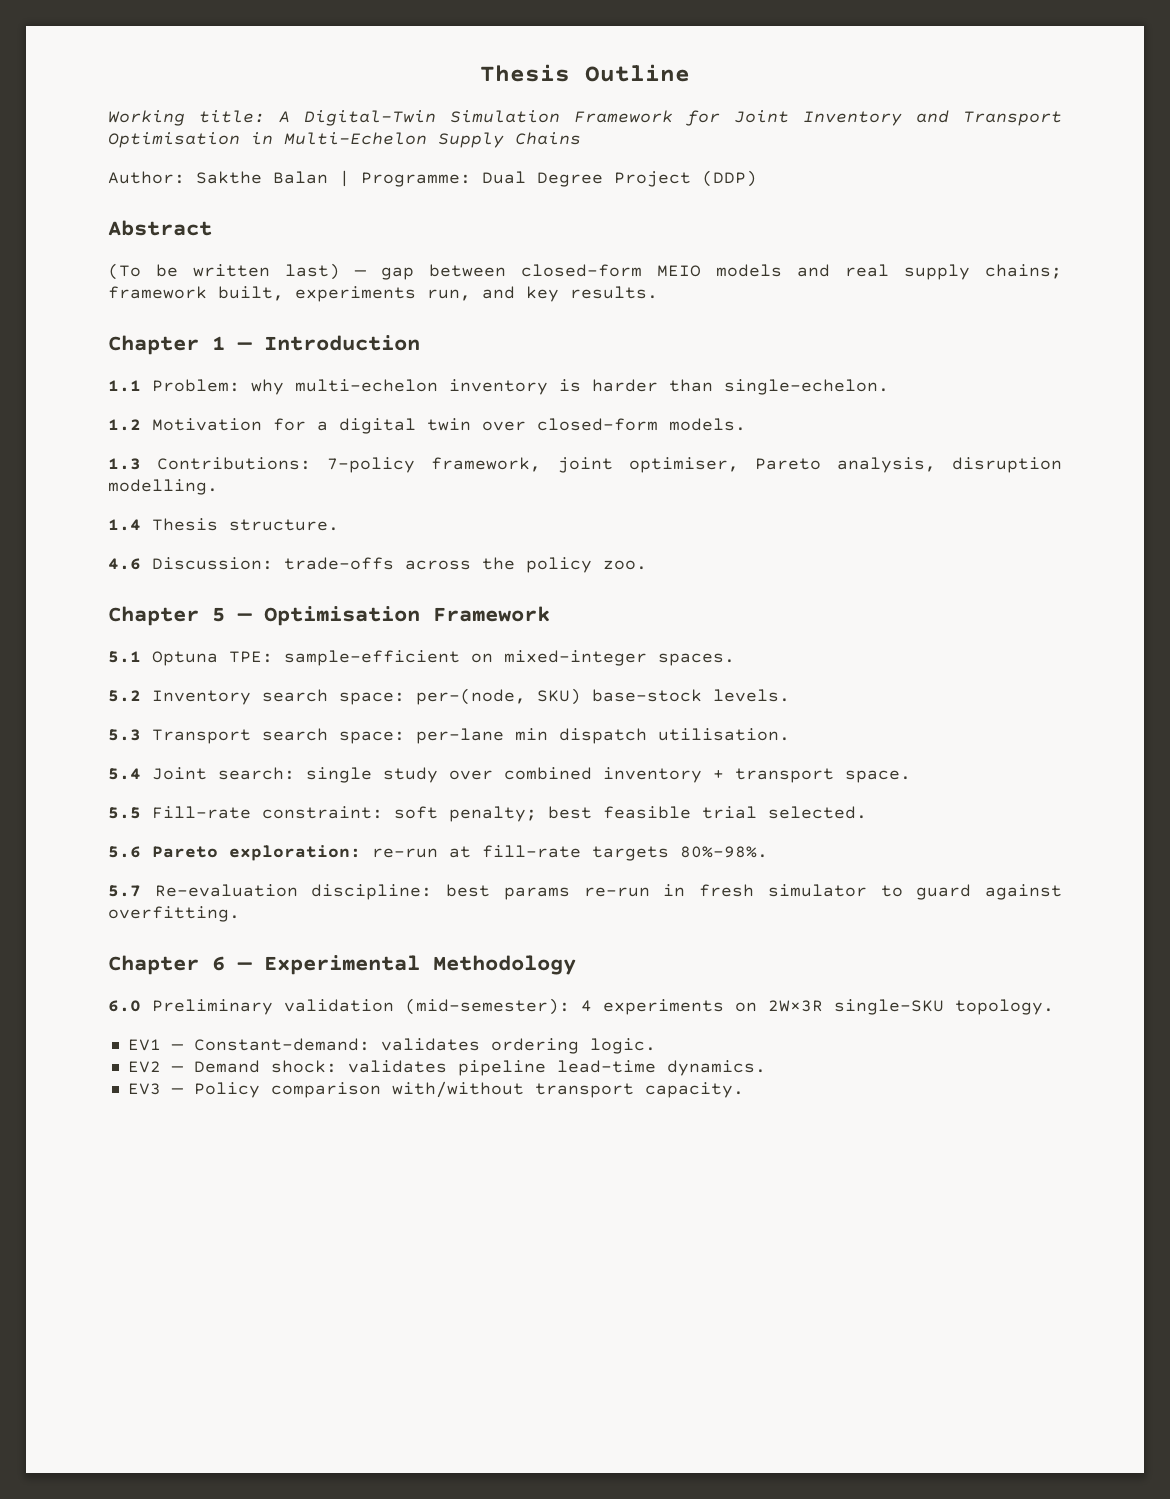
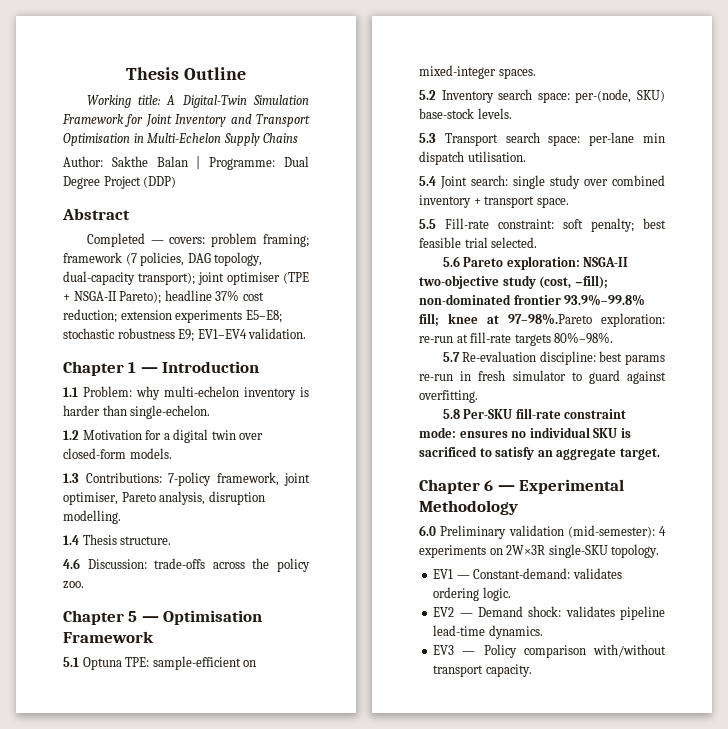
- (To be written last) — gap between closed-form MEIO models and real supply chains; framework built, experiments run, and key results.
+ Completed — covers: problem framing; framework (7 policies, DAG topology, dual-capacity transport); joint optimiser (TPE + NSGA-II Pareto); headline 37% cost reduction; extension experiments E5–E8; stochastic robustness E9; EV1–EV4 validation.
- 5.6 Pareto exploration: re-run at fill-rate targets 80%–98%.
+ 5.6 Pareto exploration: NSGA-II two-objective study (cost, −fill); non-dominated frontier 93.9%–99.8% fill; knee at 97–98%.Pareto exploration: re-run at fill-rate targets 80%–98%.
+ 5.8 Per-SKU fill-rate constraint mode: ensures no individual SKU is sacrificed to satisfy an aggregate target.

